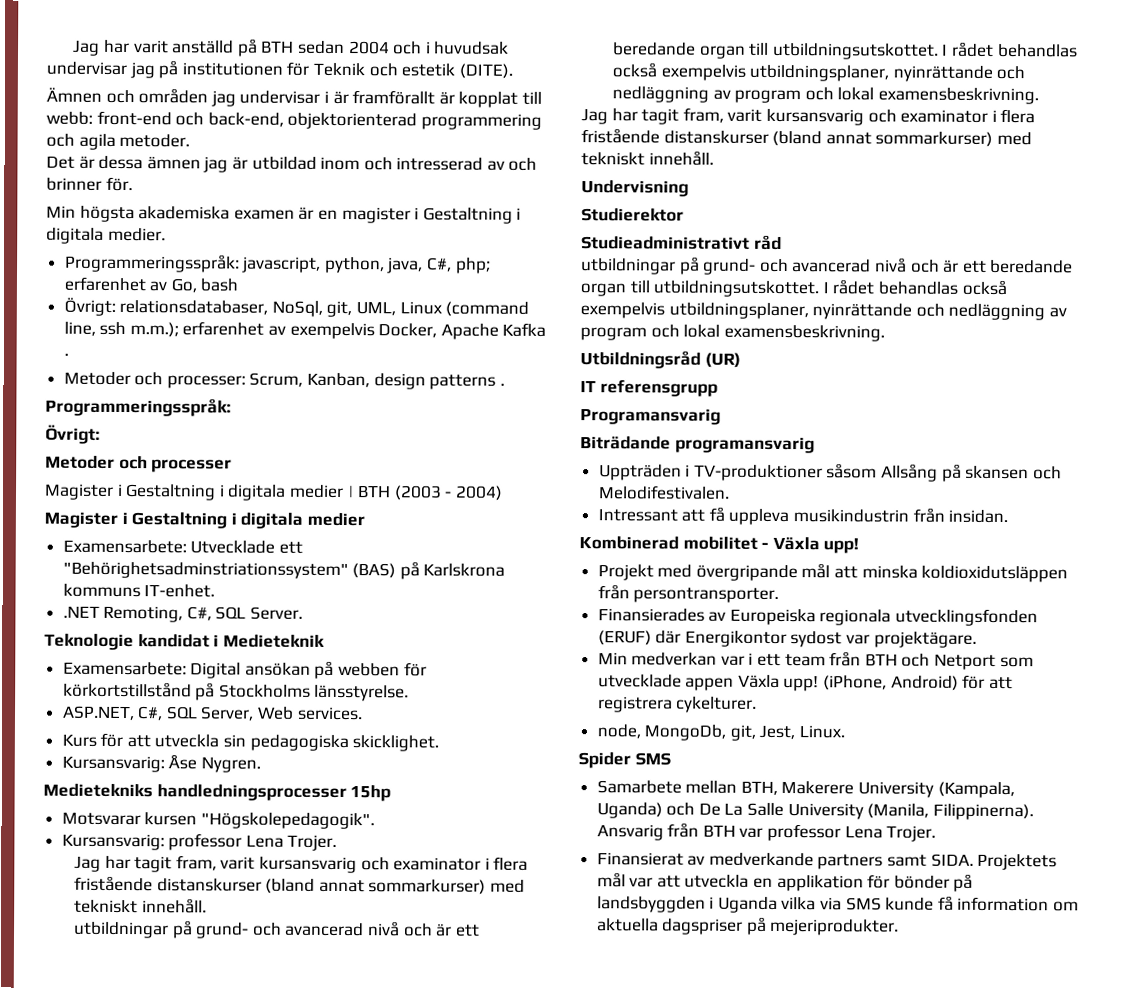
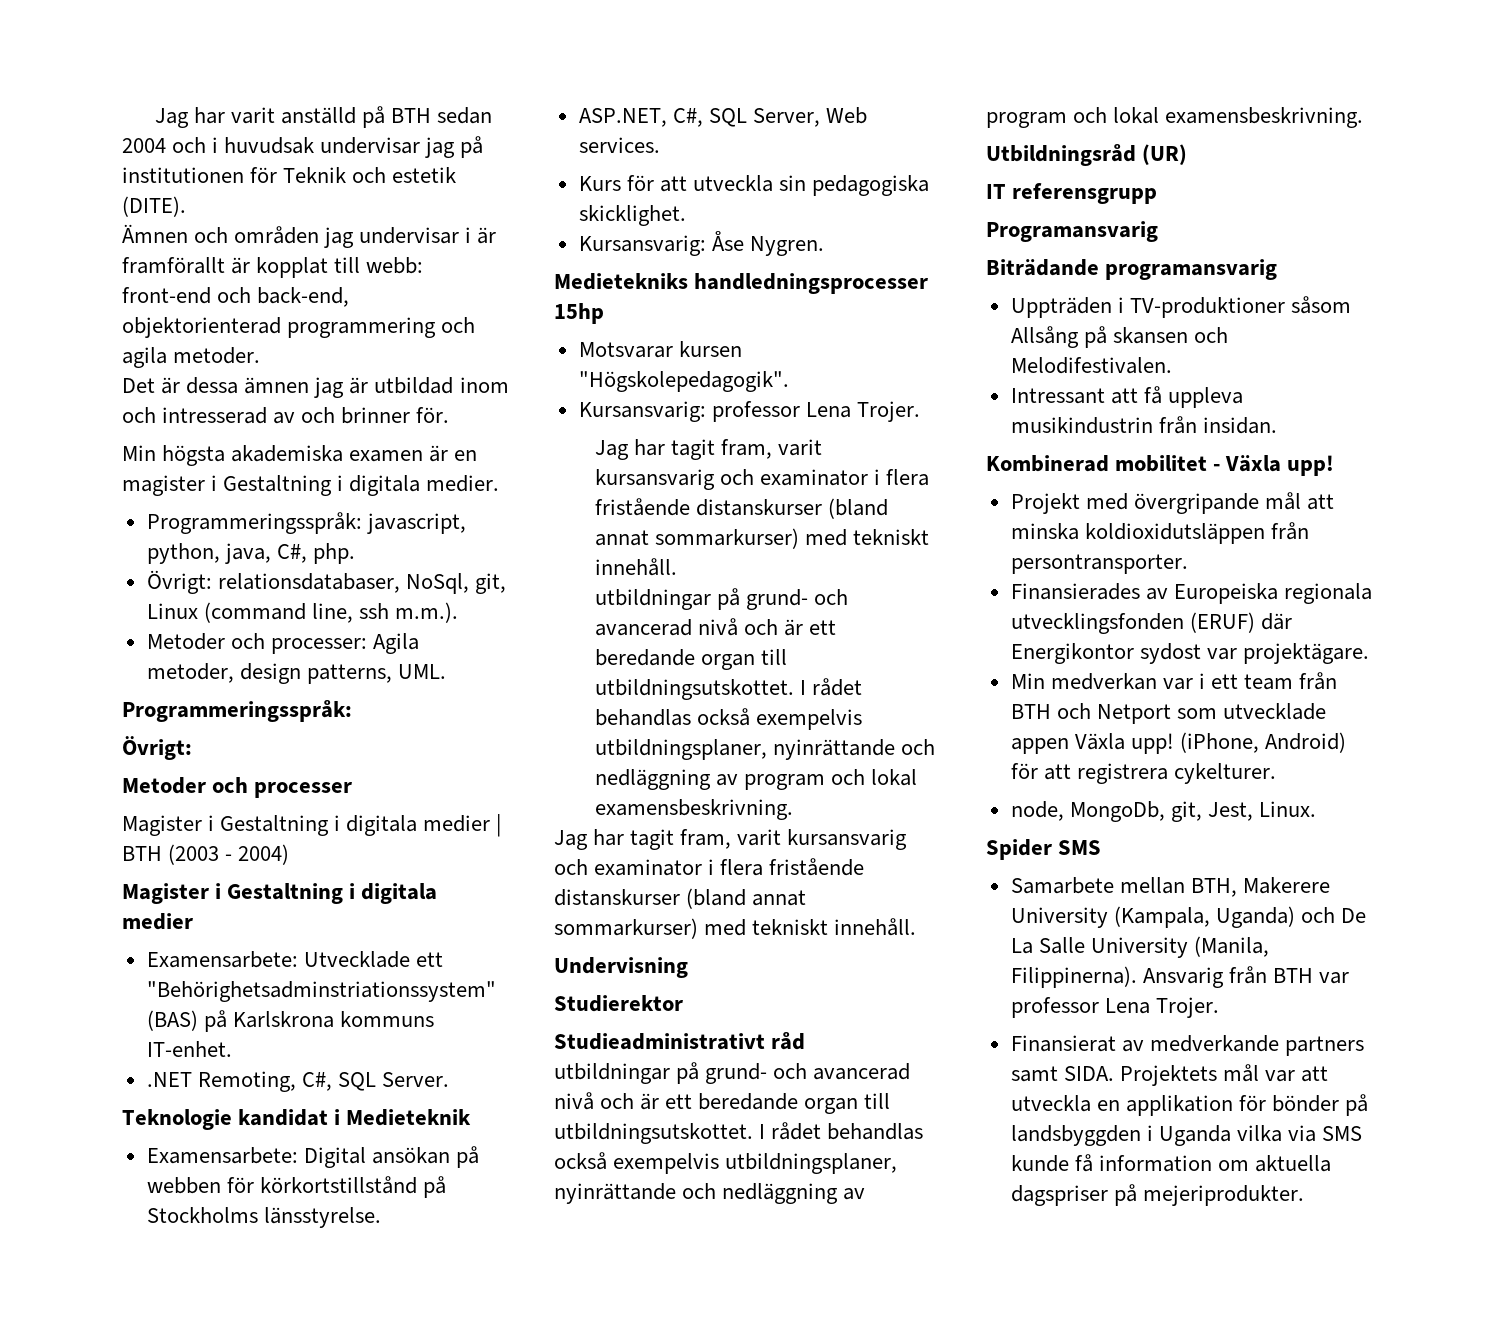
- Programmeringsspråk: javascript, python, java, C#, php; erfarenhet av Go, bash
+ Programmeringsspråk: javascript, python, java, C#, php.
- Övrigt: relationsdatabaser, NoSql, git, UML, Linux (command line, ssh m.m.); erfarenhet av exempelvis Docker, Apache Kafka .
- Metoder och processer: Scrum, Kanban, design patterns .
+ Övrigt: relationsdatabaser, NoSql, git, Linux (command line, ssh m.m.).
+ Metoder och processer: Agila metoder, design patterns, UML.

